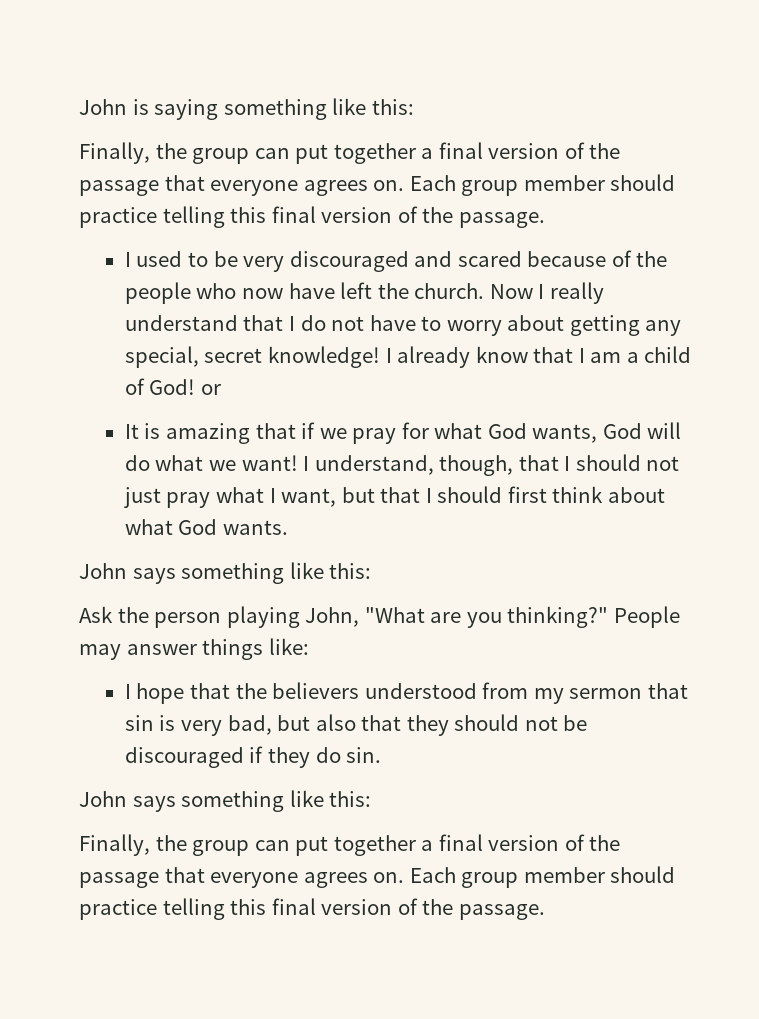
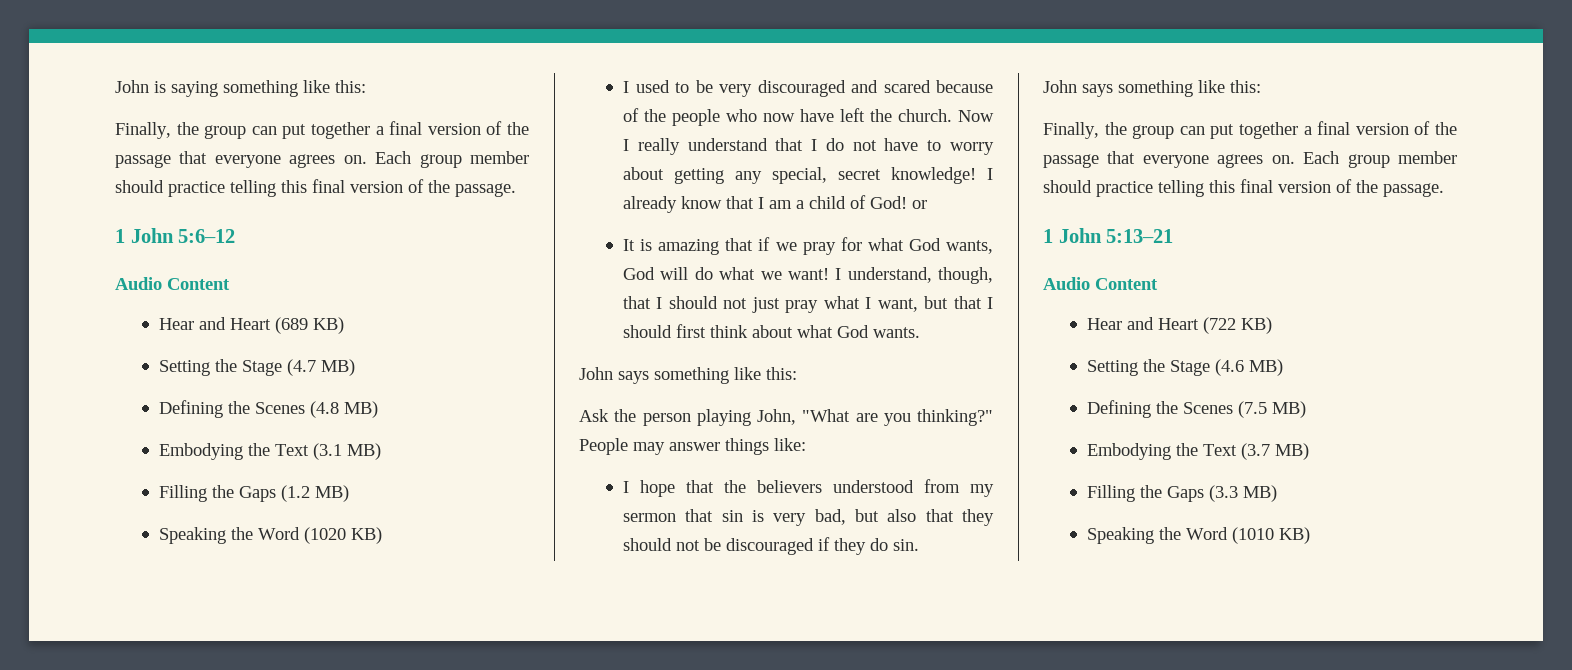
+ 1 John 5:6–12
+ Audio Content
+ Hear and Heart (689 KB)
+ Setting the Stage (4.7 MB)
+ Defining the Scenes (4.8 MB)
+ Embodying the Text (3.1 MB)
+ Filling the Gaps (1.2 MB)
+ Speaking the Word (1020 KB)
+ 1 John 5:13–21
+ Audio Content
+ Hear and Heart (722 KB)
+ Setting the Stage (4.6 MB)
+ Defining the Scenes (7.5 MB)
+ Embodying the Text (3.7 MB)
+ Filling the Gaps (3.3 MB)
+ Speaking the Word (1010 KB)

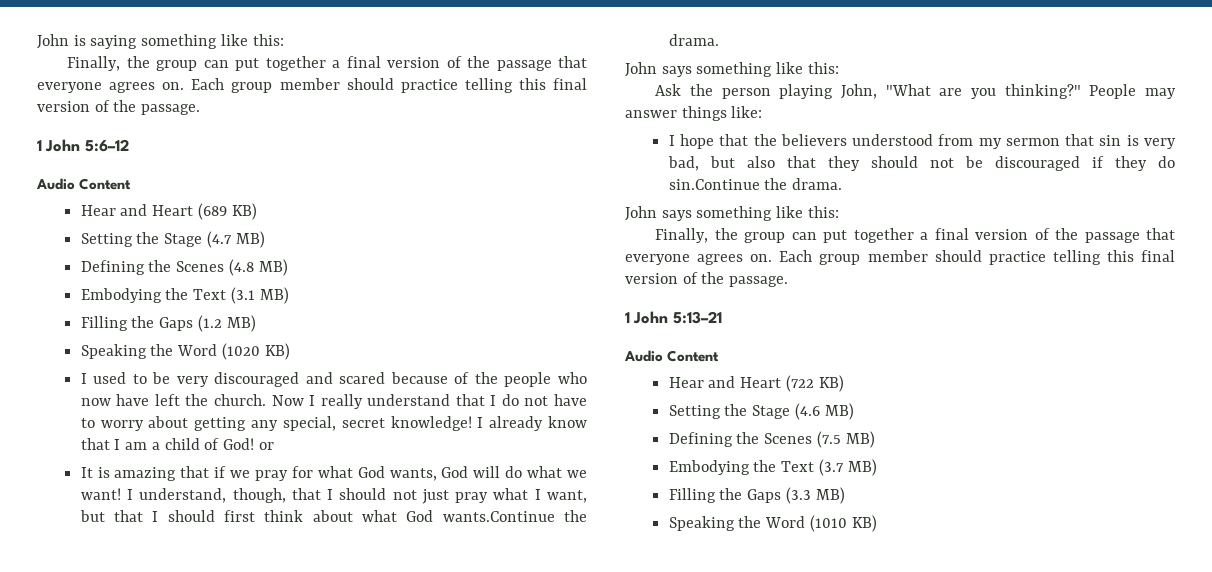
- I understand, though, that I should not just pray what I want, but that I should first think about what God wants.
+ I understand, though, that I should not just pray what I want, but that I should first think about what God wants.Continue the drama.
- I hope that the believers understood from my sermon that sin is very bad, but also that they should not be discouraged if they do sin.
+ I hope that the believers understood from my sermon that sin is very bad, but also that they should not be discouraged if they do sin.Continue the drama.

